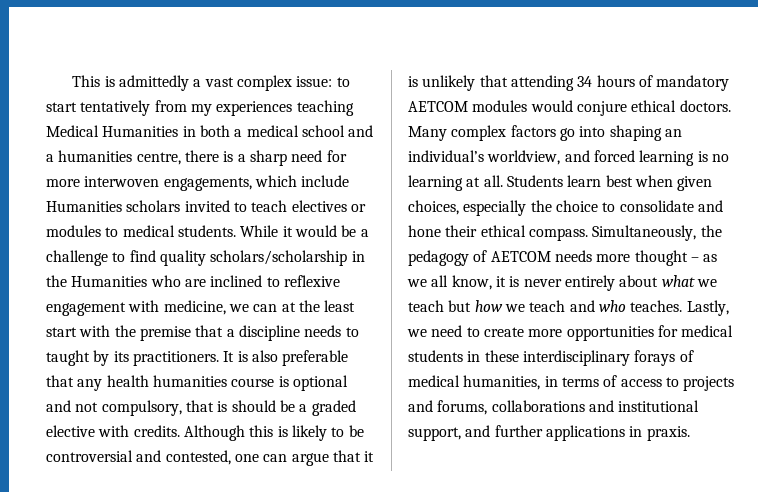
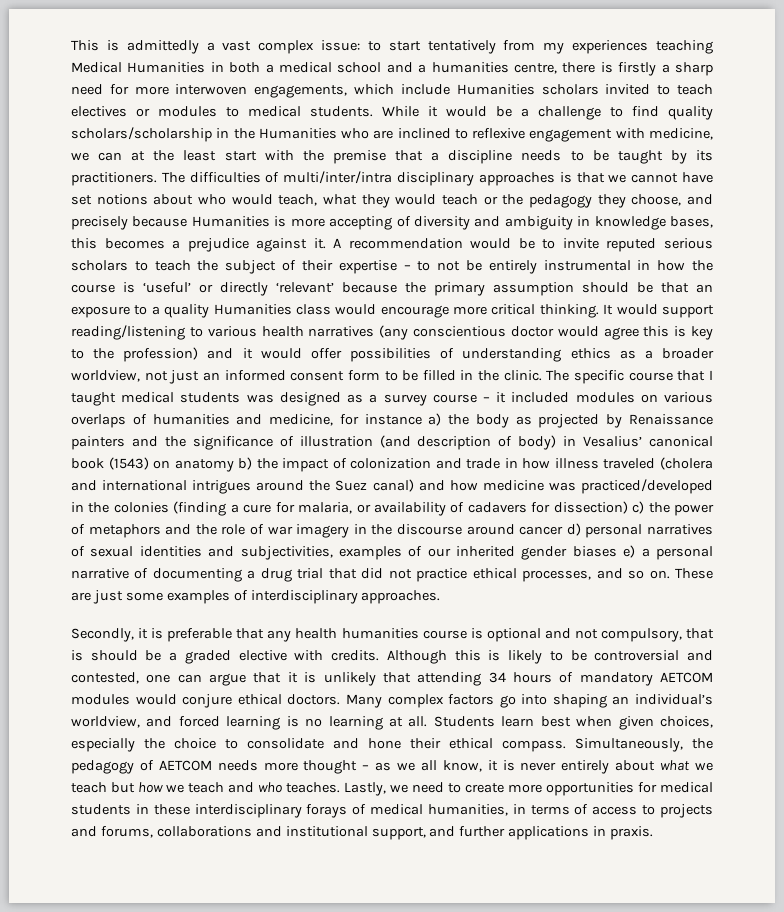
- This is admittedly a vast complex issue: to start tentatively from my experiences teaching Medical Humanities in both a medical school and a humanities centre, there is a sharp need for more interwoven engagements, which include Humanities scholars invited to teach electives or modules to medical students.
+ This is admittedly a vast complex issue: to start tentatively from my experiences teaching Medical Humanities in both a medical school and a humanities centre, there is firstly a sharp need for more interwoven engagements, which include Humanities scholars invited to teach electives or modules to medical students.
- While it would be a challenge to find quality scholars/scholarship in the Humanities who are inclined to reflexive engagement with medicine, we can at the least start with the premise that a discipline needs to taught by its practitioners.
+ While it would be a challenge to find quality scholars/scholarship in the Humanities who are inclined to reflexive engagement with medicine, we can at the least start with the premise that a discipline needs to be taught by its practitioners.
- It is also preferable that any health humanities course is optional and not compulsory, that is should be a graded elective with credits.
+ The difficulties of multi/inter/intra disciplinary approaches is that we cannot have set notions about who would teach, what they would teach or the pedagogy they choose, and precisely because Humanities is more accepting of diversity and ambiguity in knowledge bases, this becomes a prejudice against it. A recommendation would be to invite reputed serious scholars to teach the subject of their expertise – to not be entirely instrumental in how the course is ‘useful’ or directly ‘relevant’ because the primary assumption should be that an exposure to a quality Humanities class would encourage more critical thinking. It would support reading/listening to various health narratives (any conscientious doctor would agree this is key to the profession) and it would offer possibilities of understanding ethics as a broader worldview, not just an informed consent form to be filled in the clinic. The specific course that I taught medical students was designed as a survey course – it included modules on various overlaps of humanities and medicine, for instance a) the body as projected by Renaissance painters and the significance of illustration (and description of body) in Vesalius’ canonical book (1543) on anatomy b) the impact of colonization and trade in how illness traveled (cholera and international intrigues around the Suez canal) and how medicine was practiced/developed in the colonies (finding a cure for malaria, or availability of cadavers for dissection) c) the power of metaphors and the role of war imagery in the discourse around cancer d) personal narratives of sexual identities and subjectivities, examples of our inherited gender biases e) a personal narrative of documenting a drug trial that did not practice ethical processes, and so on. These are just some examples of interdisciplinary approaches.
+ Secondly, it is preferable that any health humanities course is optional and not compulsory, that is should be a graded elective with credits.

